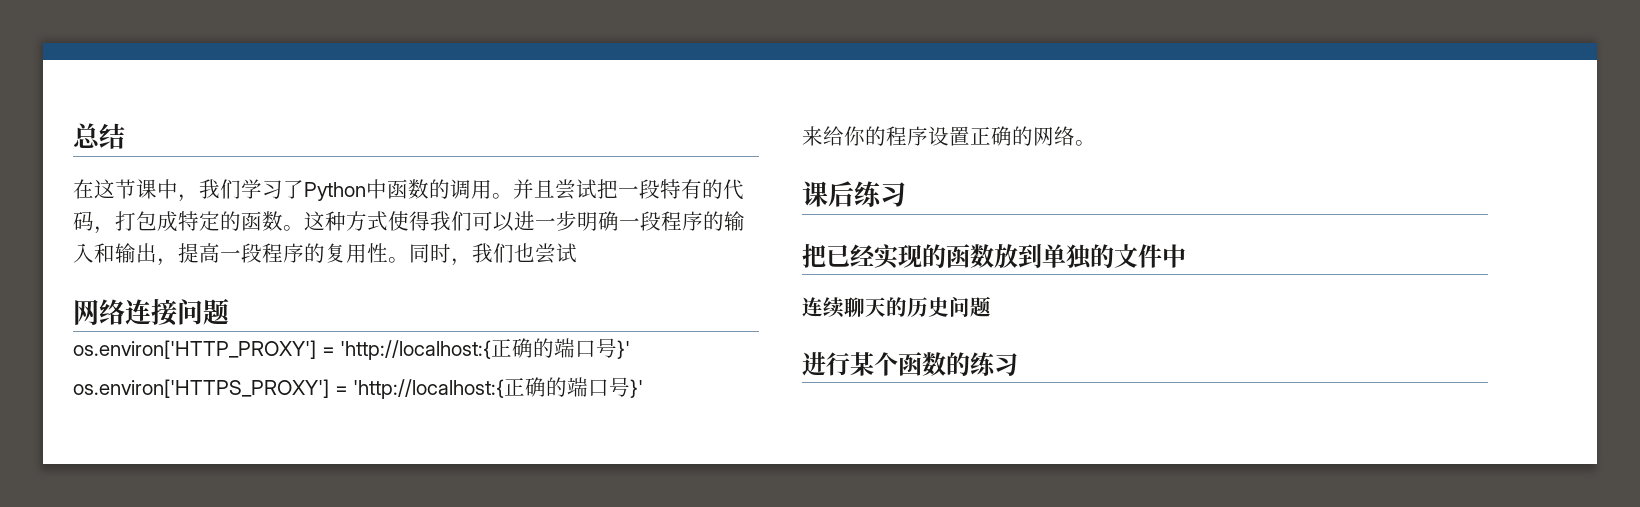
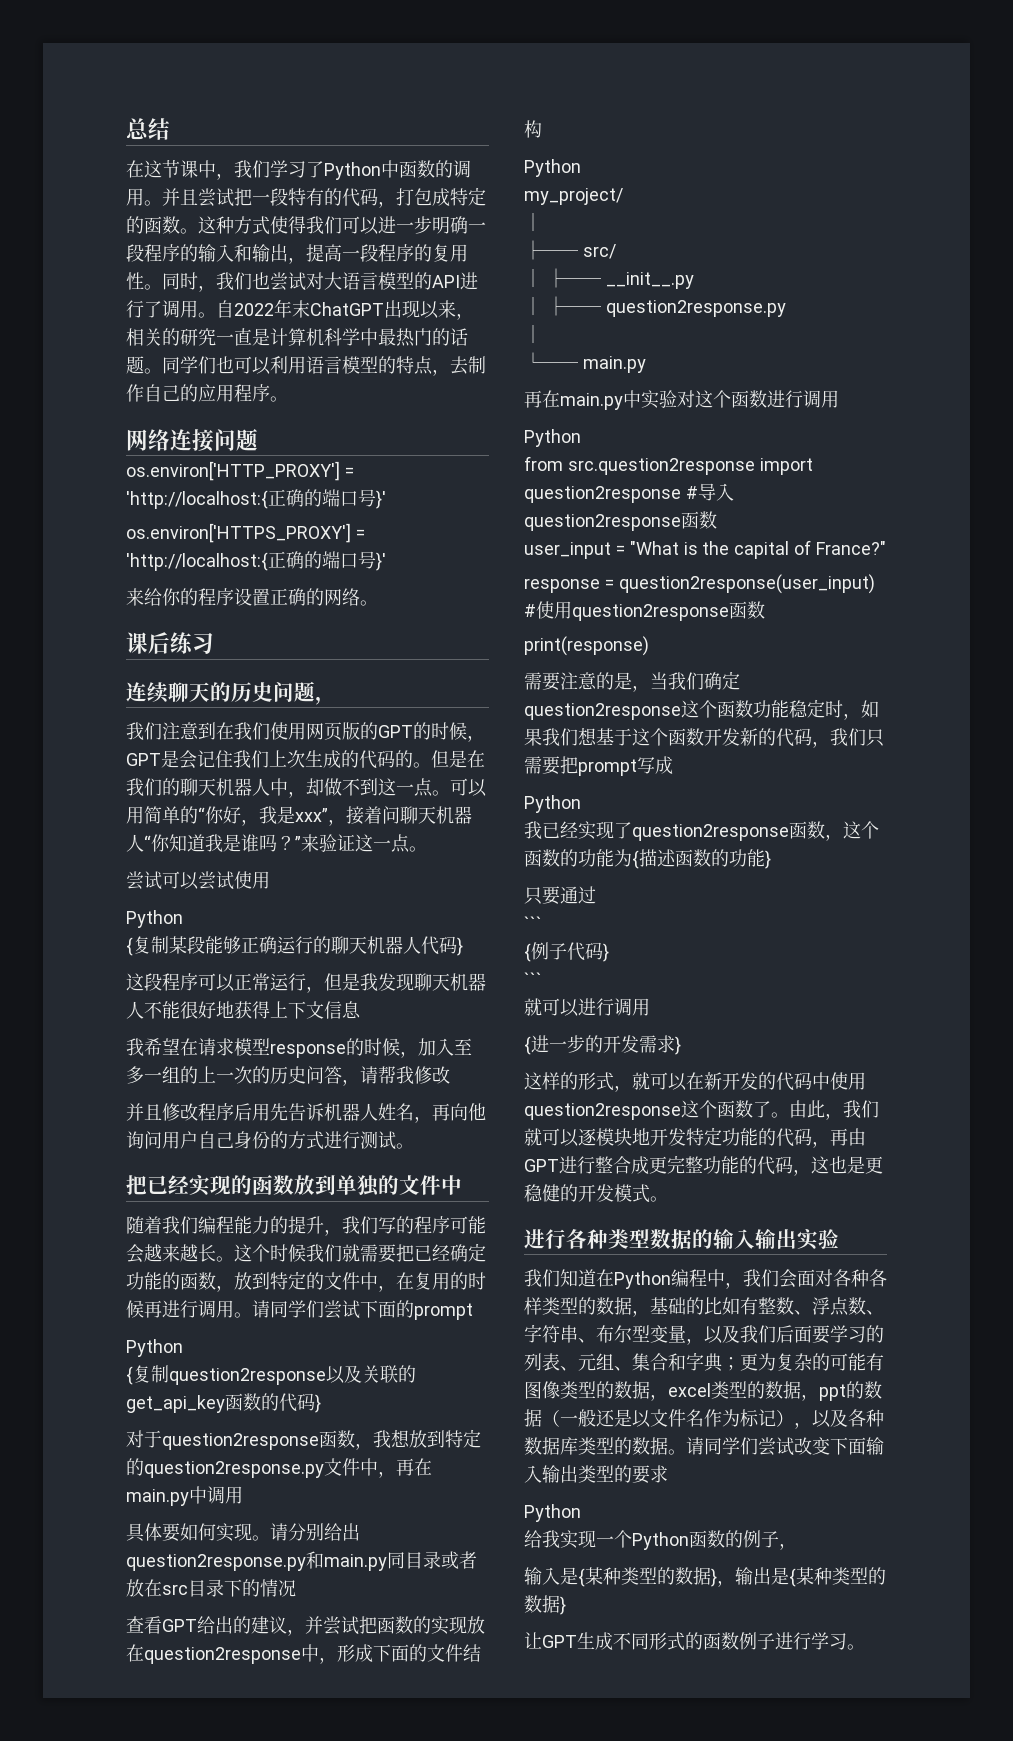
- 同时，我们也尝试
+ 同时，我们也尝试对大语言模型的API进行了调用。自2022年末ChatGPT出现以来，相关的研究一直是计算机科学中最热门的话题。同学们也可以利用语言模型的特点，去制作自己的应用程序。
+ 连续聊天的历史问题，
+ 我们注意到在我们使用网页版的GPT的时候，GPT是会记住我们上次生成的代码的。但是在我们的聊天机器人中，却做不到这一点。可以用简单的“你好，我是xxx”，接着问聊天机器人“你知道我是谁吗？”来验证这一点。
+ 尝试可以尝试使用
+ Python
+ {复制某段能够正确运行的聊天机器人代码}
+ 这段程序可以正常运行，但是我发现聊天机器人不能很好地获得上下文信息
+ 我希望在请求模型response的时候，加入至多一组的上一次的历史问答，请帮我修改
+ 并且修改程序后用先告诉机器人姓名，再向他询问用户自己身份的方式进行测试。
- 连续聊天的历史问题
- 进行某个函数的练习
+ 随着我们编程能力的提升，我们写的程序可能会越来越长。这个时候我们就需要把已经确定功能的函数，放到特定的文件中，在复用的时候再进行调用。请同学们尝试下面的prompt
+ Python
+ {复制question2response以及关联的get_api_key函数的代码}
+ 对于question2response函数，我想放到特定的question2response.py文件中，再在main.py中调用
+ 具体要如何实现。请分别给出question2response.py和main.py同目录或者放在src目录下的情况
+ 查看GPT给出的建议，并尝试把函数的实现放在question2response中，形成下面的文件结构
+ Python
+ my_project/
+ │
+ ├── src/
+ │ ├── __init__.py
+ │ ├── question2response.py
+ │
+ └── main.py
+ 再在main.py中实验对这个函数进行调用
+ Python
+ from src.question2response import question2response #导入question2response函数
+ user_input = "What is the capital of France?"
+ response = question2response(user_input) #使用question2response函数
+ print(response)
+ 需要注意的是，当我们确定question2response这个函数功能稳定时，如果我们想基于这个函数开发新的代码，我们只需要把prompt写成
+ Python
+ 我已经实现了question2response函数，这个函数的功能为{描述函数的功能}
+ 只要通过
+ ```
+ {例子代码}
+ ```
+ 就可以进行调用
+ {进一步的开发需求}
+ 这样的形式，就可以在新开发的代码中使用question2response这个函数了。由此，我们就可以逐模块地开发特定功能的代码，再由GPT进行整合成更完整功能的代码，这也是更稳健的开发模式。
+ 进行各种类型数据的输入输出实验
+ 我们知道在Python编程中，我们会面对各种各样类型的数据，基础的比如有整数、浮点数、字符串、布尔型变量，以及我们后面要学习的列表、元组、集合和字典；更为复杂的可能有图像类型的数据，excel类型的数据，ppt的数据（一般还是以文件名作为标记），以及各种数据库类型的数据。请同学们尝试改变下面输入输出类型的要求
+ Python
+ 给我实现一个Python函数的例子，
+ 输入是{某种类型的数据}，输出是{某种类型的数据}
+ 让GPT生成不同形式的函数例子进行学习。

